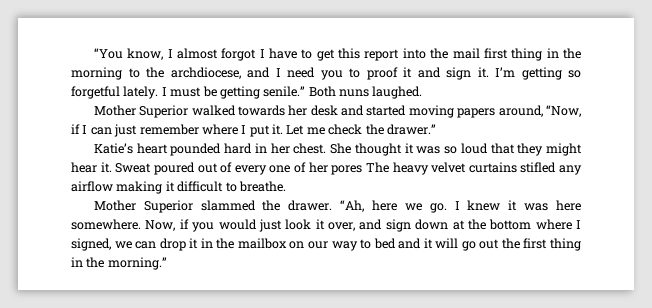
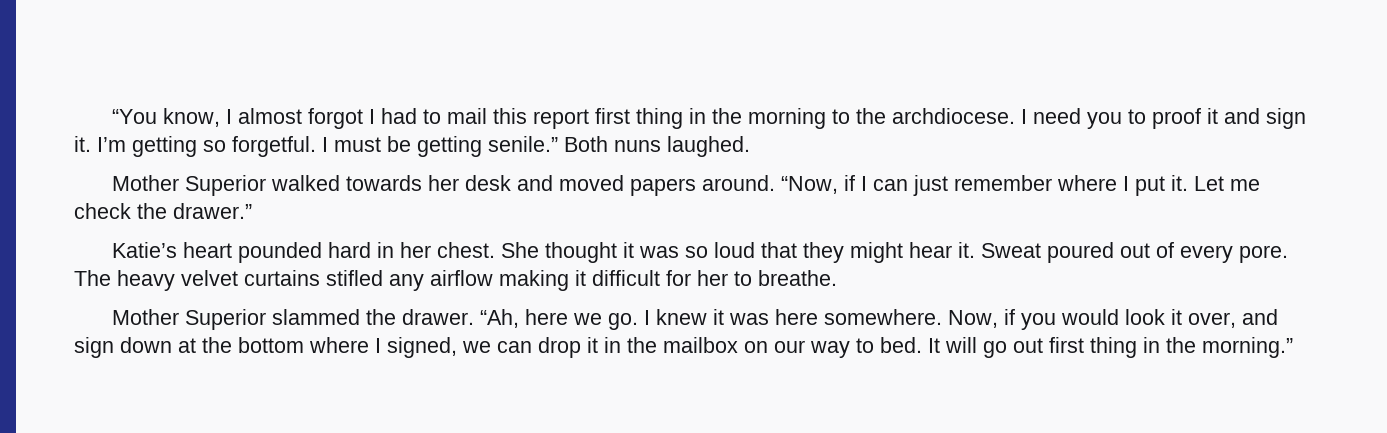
- “You know, I almost forgot I have to get this report into the mail first thing in the morning to the archdiocese, and I need you to proof it and sign it.
+ “You know, I almost forgot I had to mail this report first thing in the morning to the archdiocese. I need you to proof it and sign it.
- I’m getting so forgetful lately.
+ I’m getting so forgetful.
- Mother Superior walked towards her desk and started moving papers around, “Now, if I can just remember where I put it.
+ Mother Superior walked towards her desk and moved papers around. “Now, if I can just remember where I put it.
- Sweat poured out of every one of her pores The heavy velvet curtains stifled any airflow making it difficult to breathe.
+ Sweat poured out of every pore. The heavy velvet curtains stifled any airflow making it difficult for her to breathe.
- Now, if you would just look it over, and sign down at the bottom where I signed, we can drop it in the mailbox on our way to bed and it will go out the first thing in the morning.”
+ Now, if you would look it over, and sign down at the bottom where I signed, we can drop it in the mailbox on our way to bed. It will go out first thing in the morning.”

